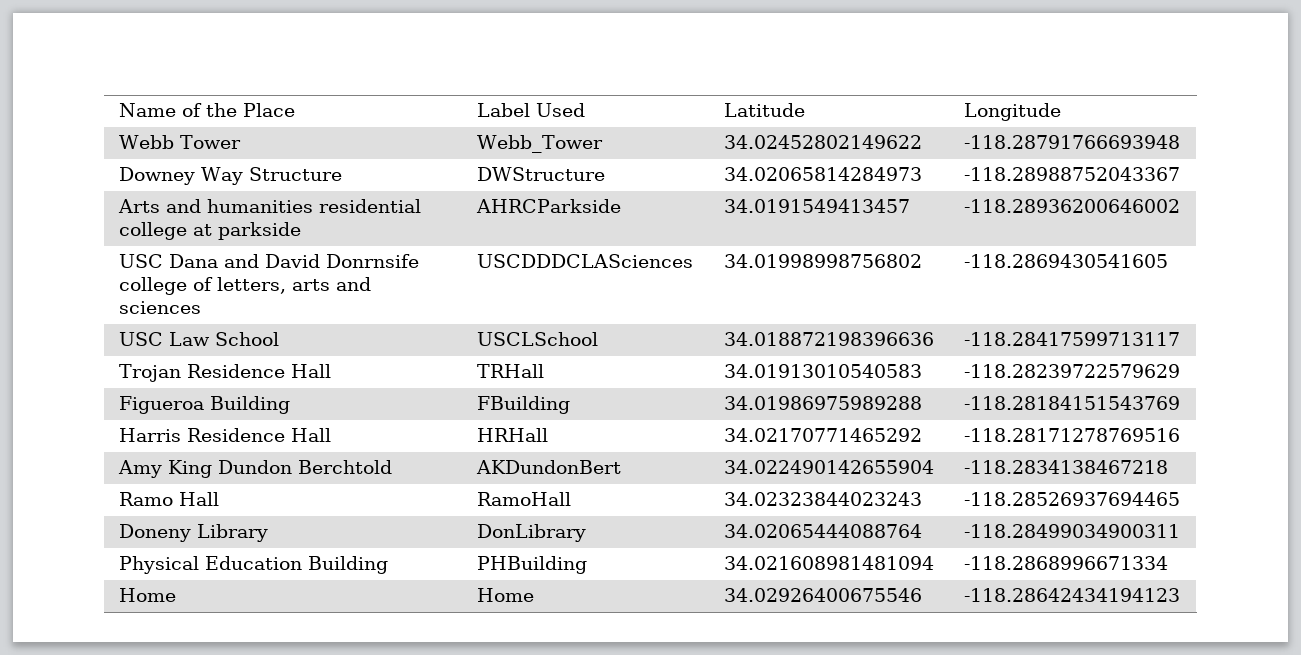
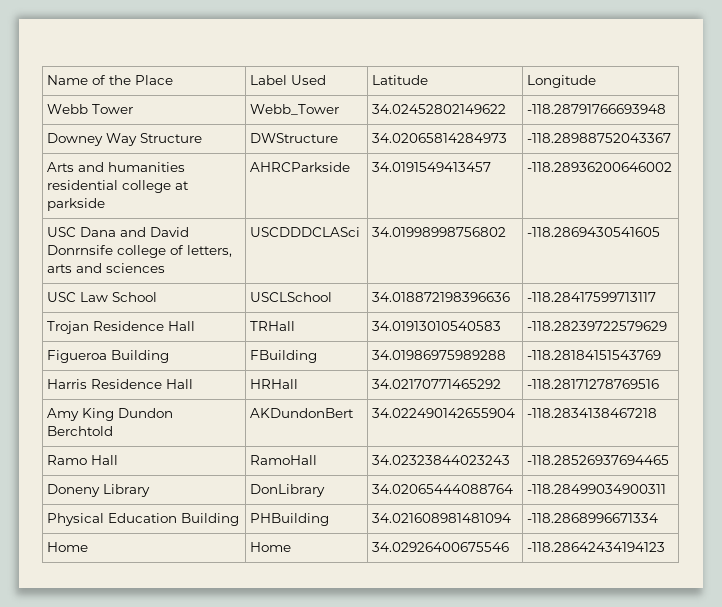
- USC Dana and David Donrnsife college of letters, arts and sciences | USCDDDCLASciences | 34.01998998756802 | -118.2869430541605
+ USC Dana and David Donrnsife college of letters, arts and sciences | USCDDDCLASci | 34.01998998756802 | -118.2869430541605

